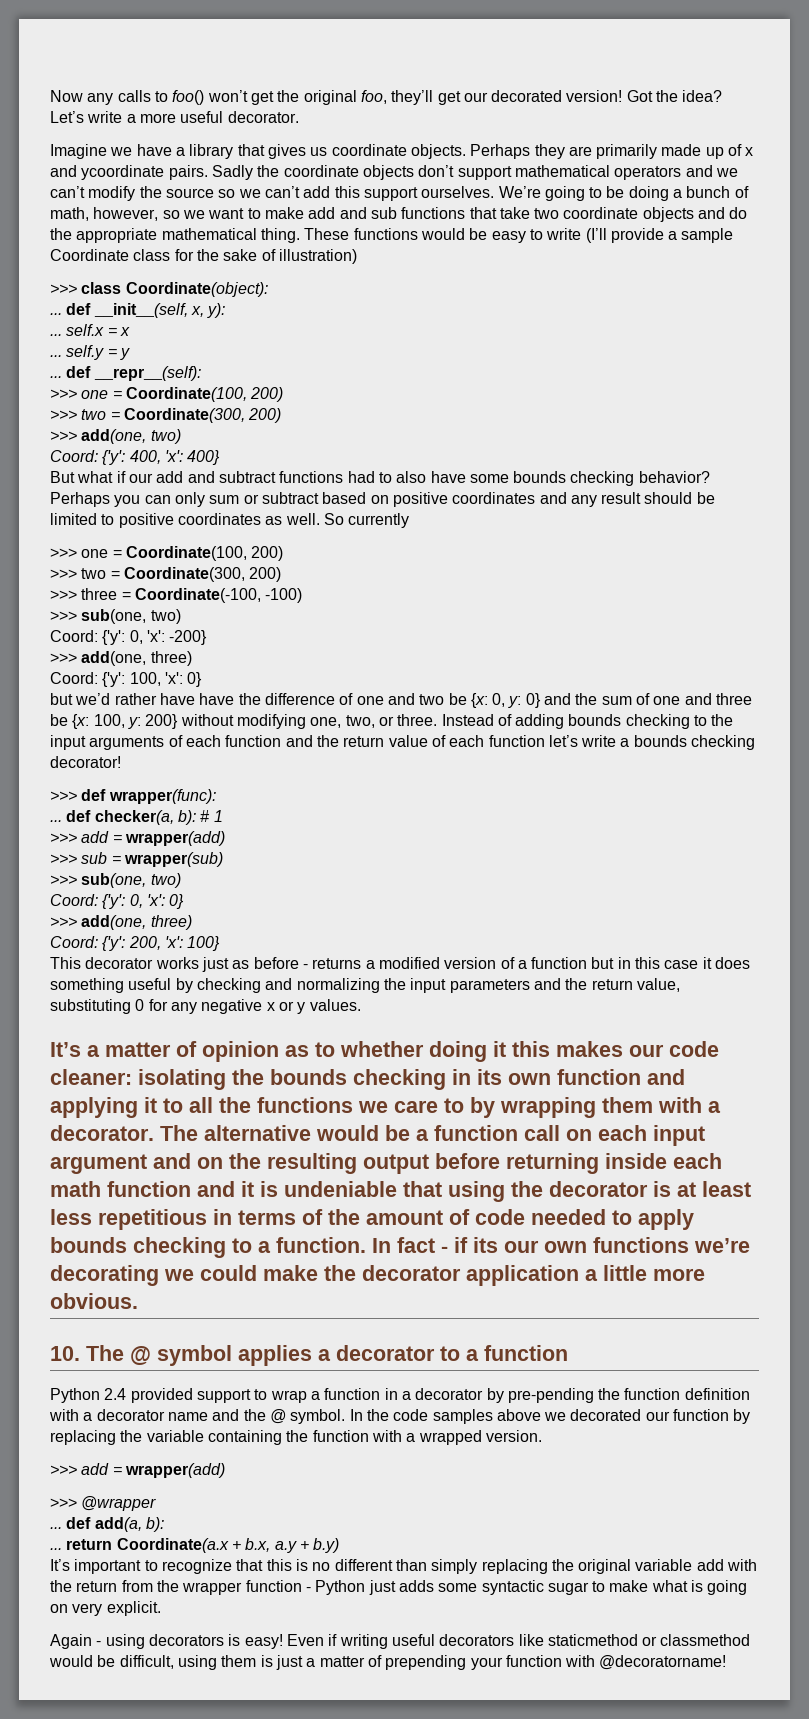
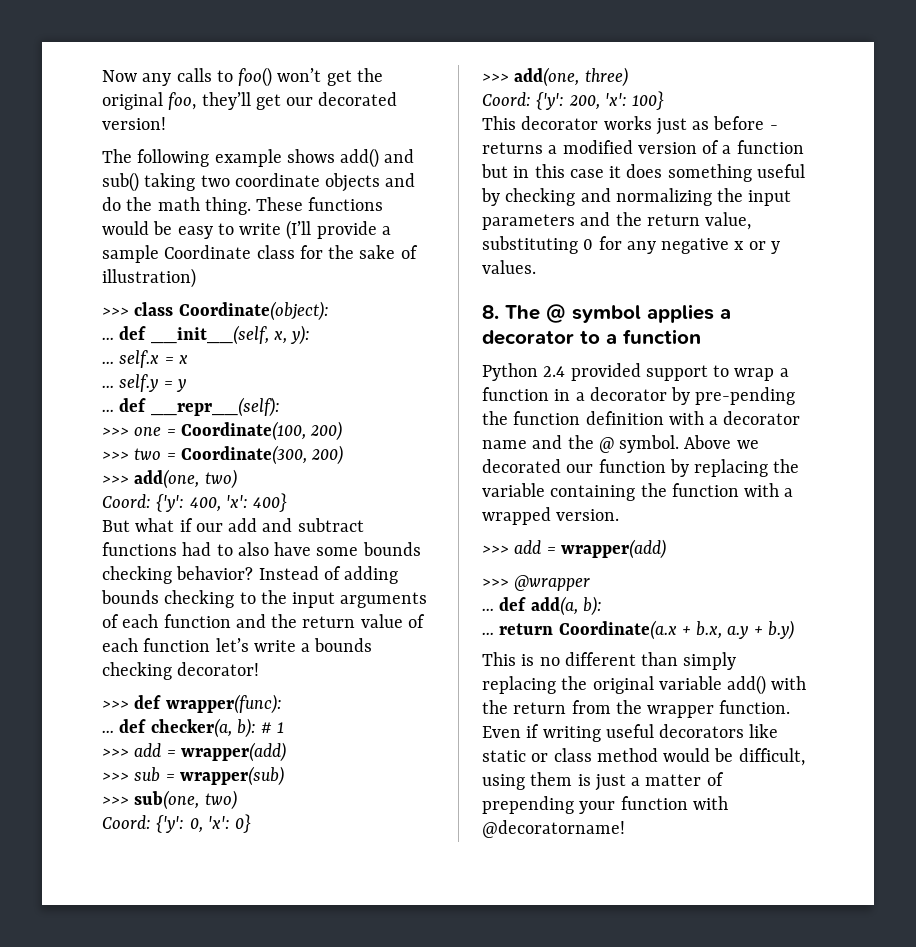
- Now any calls to foo() won’t get the original foo, they’ll get our decorated version! Got the idea? Let’s write a more useful decorator.
- Imagine we have a library that gives us coordinate objects. Perhaps they are primarily made up of x and ycoordinate pairs. Sadly the coordinate objects don’t support mathematical operators and we can’t modify the source so we can’t add this support ourselves. We’re going to be doing a bunch of math, however, so we want to make add and sub functions that take two coordinate objects and do the appropriate mathematical thing.
+ Now any calls to foo() won’t get the original foo, they’ll get our decorated version!
+ The following example shows add() and sub() taking two coordinate objects and do the math thing.
- Perhaps you can only sum or subtract based on positive coordinates and any result should be limited to positive coordinates as well. So currently
- >>> one = Coordinate(100, 200)
- >>> two = Coordinate(300, 200)
- >>> three = Coordinate(-100, -100)
- >>> sub(one, two)
- Coord: {'y': 0, 'x': -200}
- >>> add(one, three)
- Coord: {'y': 100, 'x': 0}
- but we’d rather have have the difference of one and two be {x: 0, y: 0} and the sum of one and three be {x: 100, y: 200} without modifying one, two, or three.
- It’s a matter of opinion as to whether doing it this makes our code cleaner: isolating the bounds checking in its own function and applying it to all the functions we care to by wrapping them with a decorator. The alternative would be a function call on each input argument and on the resulting output before returning inside each math function and it is undeniable that using the decorator is at least less repetitious in terms of the amount of code needed to apply bounds checking to a function. In fact - if its our own functions we’re decorating we could make the decorator application a little more obvious.
- 10. The @ symbol applies a decorator to a function
+ 8. The @ symbol applies a decorator to a function
- In the code samples above we decorated our function by replacing the variable containing the function with a wrapped version.
+ Above we decorated our function by replacing the variable containing the function with a wrapped version.
- It’s important to recognize that this is no different than simply replacing the original variable add with the return from the wrapper function - Python just adds some syntactic sugar to make what is going on very explicit.
- Again - using decorators is easy!
+ This is no different than simply replacing the original variable add() with the return from the wrapper function.
- Even if writing useful decorators like staticmethod or classmethod would be difficult, using them is just a matter of prepending your function with @decoratorname!
+ Even if writing useful decorators like static or class method would be difficult, using them is just a matter of prepending your function with @decoratorname!

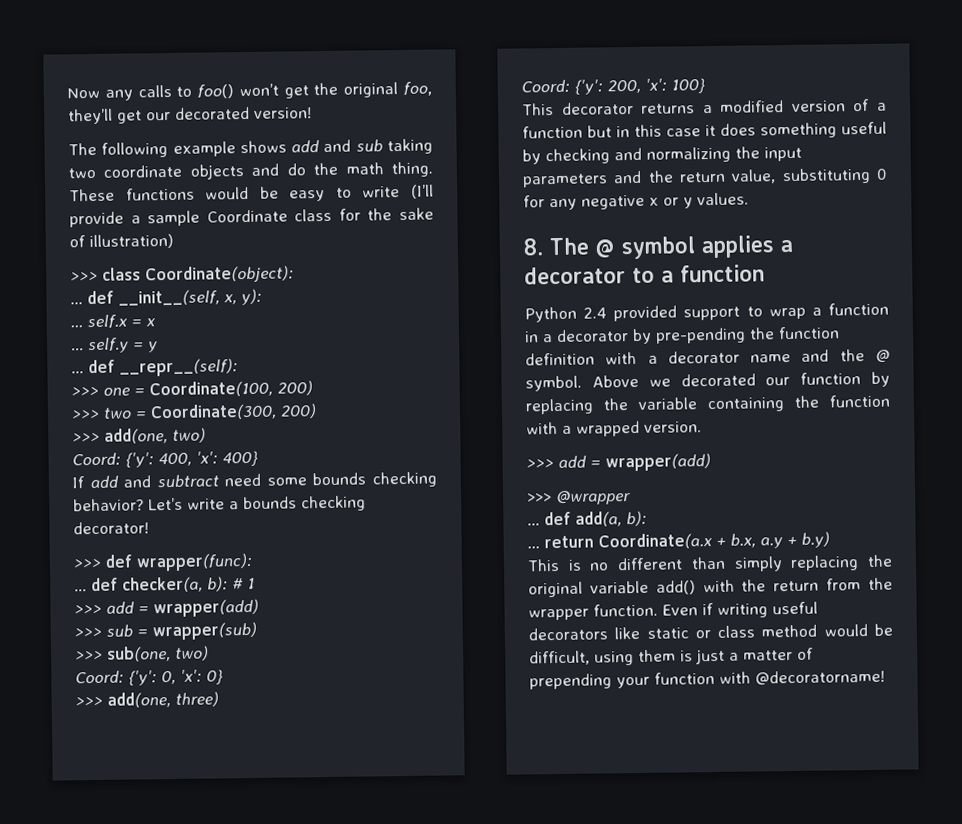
- The following example shows add() and sub() taking two coordinate objects and do the math thing.
+ The following example shows add and sub taking two coordinate objects and do the math thing.
- But what if our add and subtract functions had to also have some bounds checking behavior? Instead of adding bounds checking to the input arguments of each function and the return value of each function let’s write a bounds checking decorator!
+ If add and subtract need some bounds checking behavior? Let’s write a bounds checking decorator!
- This decorator works just as before - returns a modified version of a function but in this case it does something useful by checking and normalizing the input parameters and the return value, substituting 0 for any negative x or y values.
+ This decorator returns a modified version of a function but in this case it does something useful by checking and normalizing the input parameters and the return value, substituting 0 for any negative x or y values.

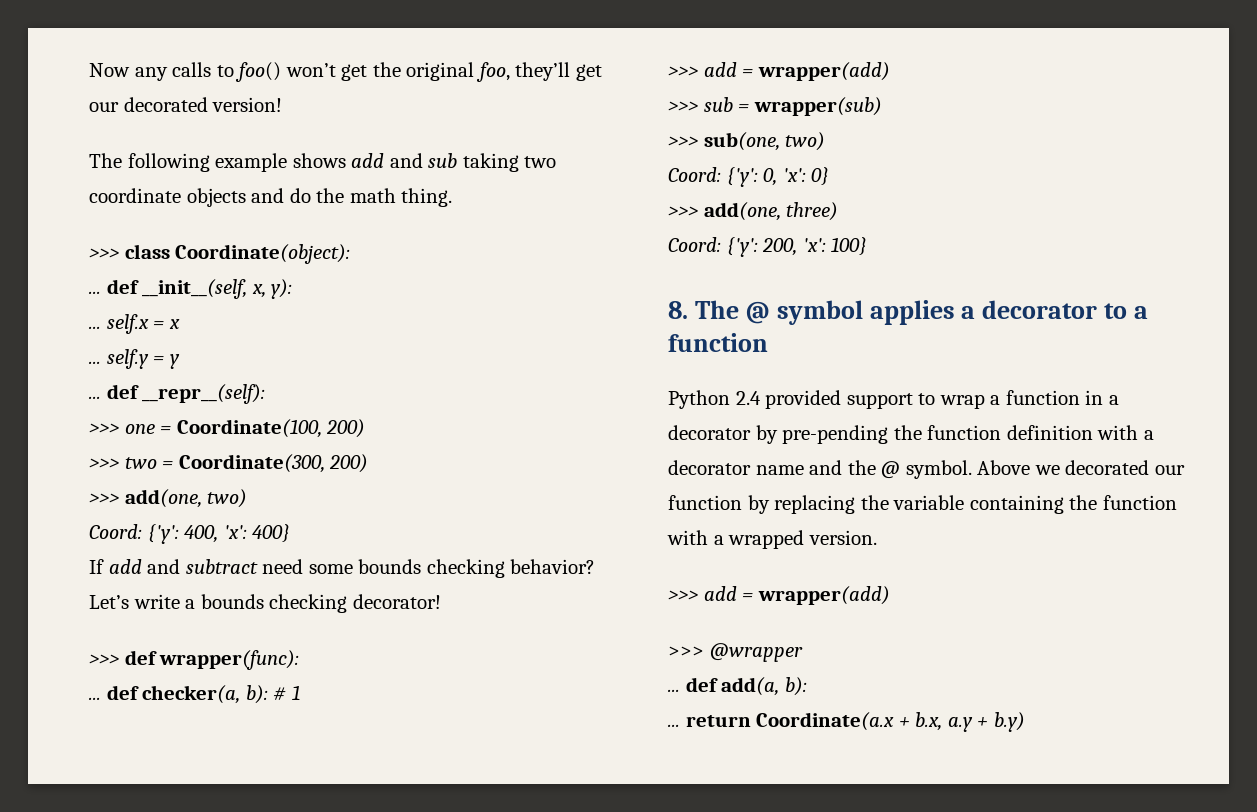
- These functions would be easy to write (I’ll provide a sample Coordinate class for the sake of illustration)
- This decorator returns a modified version of a function but in this case it does something useful by checking and normalizing the input parameters and the return value, substituting 0 for any negative x or y values.
- This is no different than simply replacing the original variable add() with the return from the wrapper function. Even if writing useful decorators like static or class method would be difficult, using them is just a matter of prepending your function with @decoratorname!

